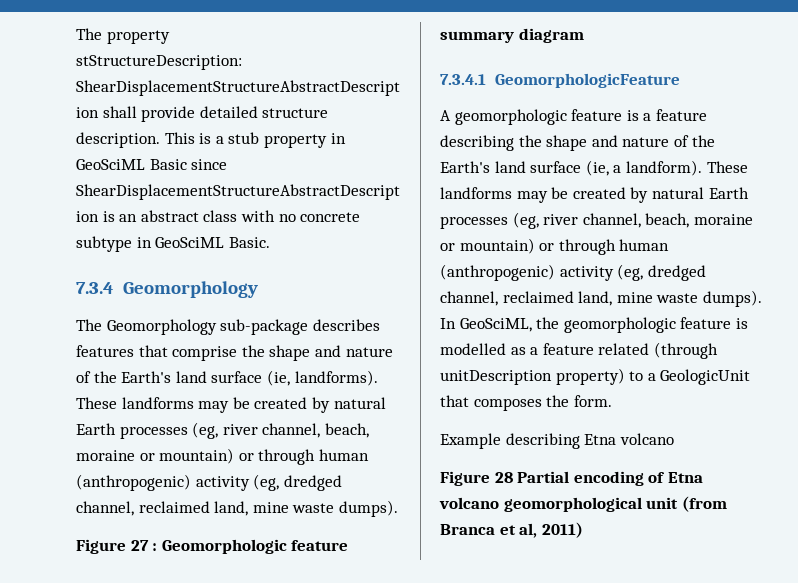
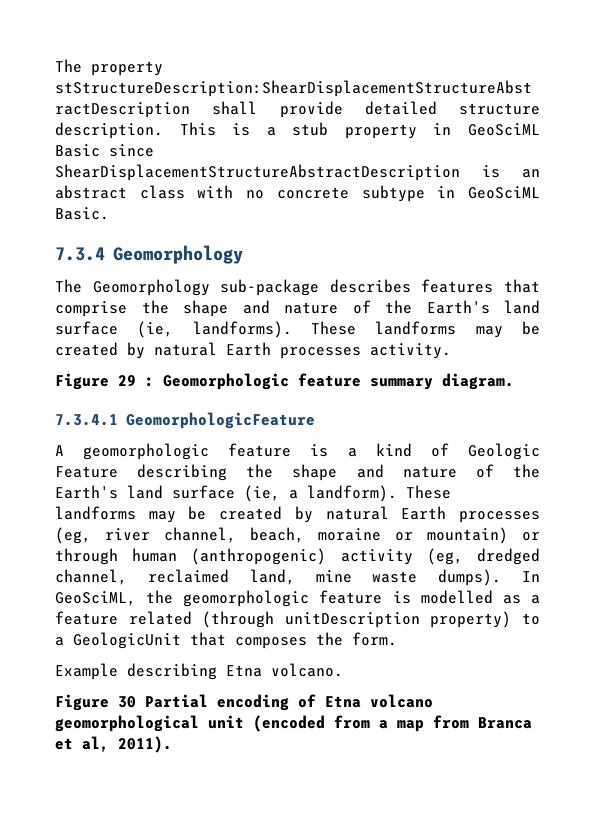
- The Geomorphology sub-package describes features that comprise the shape and nature of the Earth's land surface (ie, landforms). These landforms may be created by natural Earth processes (eg, river channel, beach, moraine or mountain) or through human (anthropogenic) activity (eg, dredged channel, reclaimed land, mine waste dumps).
- Figure 27 : Geomorphologic feature summary diagram
+ The Geomorphology sub-package describes features that comprise the shape and nature of the Earth's land surface (ie, landforms). These landforms may be created by natural Earth processes activity.
+ Figure 29 : Geomorphologic feature summary diagram.
- A geomorphologic feature is a feature describing the shape and nature of the Earth's land surface (ie, a landform).
+ A geomorphologic feature is a kind of Geologic Feature describing the shape and nature of the Earth's land surface (ie, a landform).
- Example describing Etna volcano
- Figure 28 Partial encoding of Etna volcano geomorphological unit (from Branca et al, 2011)
+ Example describing Etna volcano.
+ Figure 30 Partial encoding of Etna volcano geomorphological unit (encoded from a map from Branca et al, 2011).

